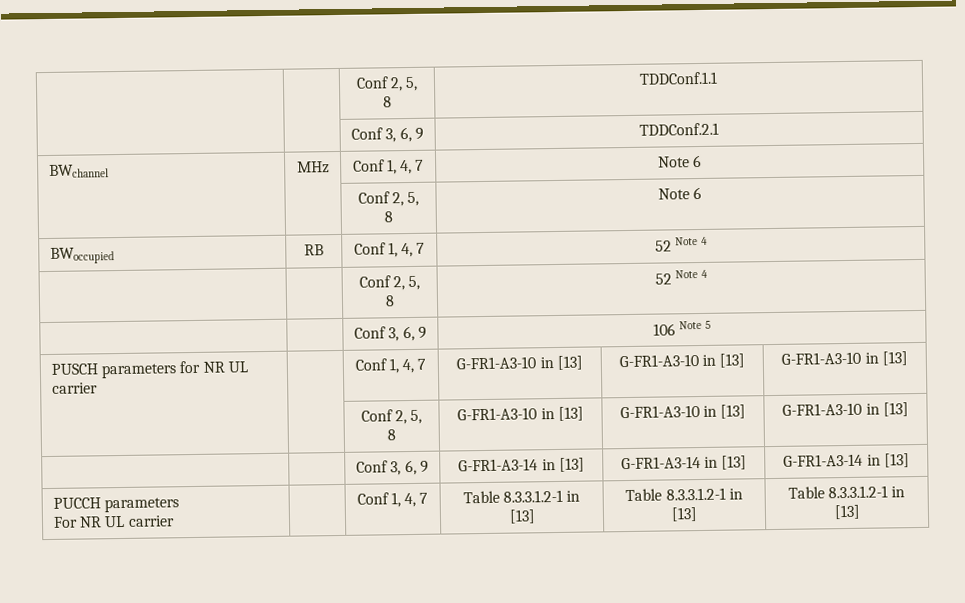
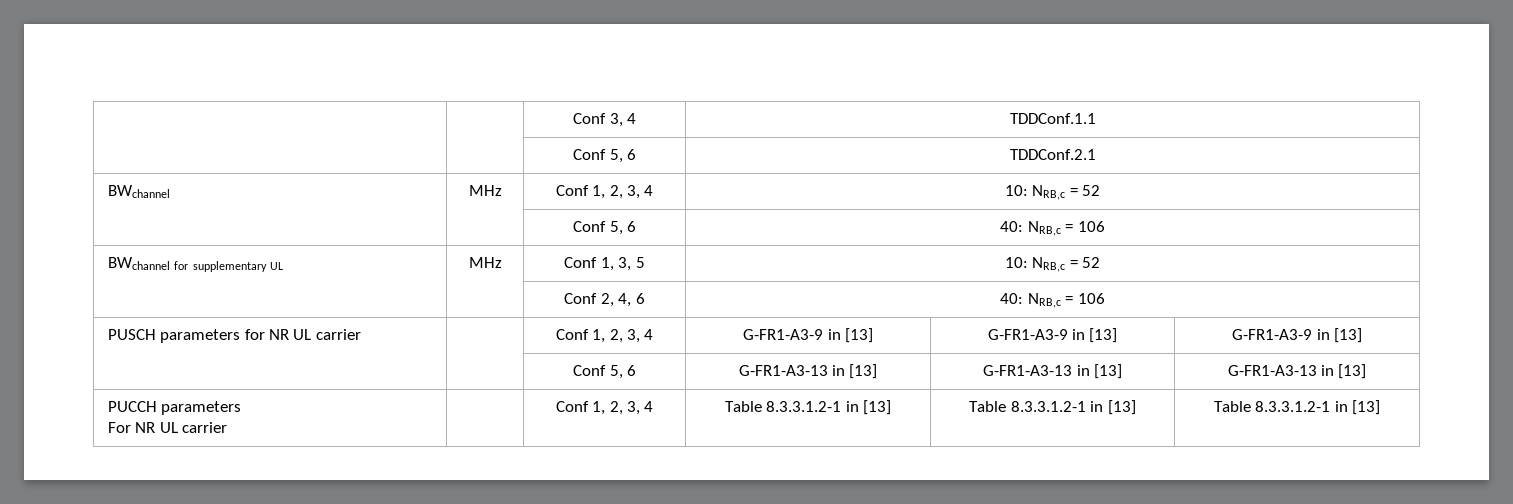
- | | Conf 2, 5, 8 | TDDConf.1.1
+ | | Conf 3, 4 | TDDConf.1.1
- | | Conf 3, 6, 9 | TDDConf.2.1
+ | | Conf 5, 6 | TDDConf.2.1
- BWchannel | MHz | Conf 1, 4, 7 | Note 6
- | | Conf 2, 5, 8 | Note 6
- BWoccupied | RB | Conf 1, 4, 7 | 52 Note 4
- | | Conf 2, 5, 8 | 52 Note 4
- | | Conf 3, 6, 9 | 106 Note 5
+ BWchannel | MHz | Conf 1, 2, 3, 4 | 10: NRB,c = 52
+ | | Conf 5, 6 | 40: NRB,c = 106
+ BWchannel for supplementary UL | MHz | Conf 1, 3, 5 | 10: NRB,c = 52
+ | | Conf 2, 4, 6 | 40: NRB,c = 106
- PUSCH parameters for NR UL carrier | | Conf 1, 4, 7 | G-FR1-A3-10 in [13] | G-FR1-A3-10 in [13] | G-FR1-A3-10 in [13]
- | | Conf 2, 5, 8 | G-FR1-A3-10 in [13] | G-FR1-A3-10 in [13] | G-FR1-A3-10 in [13]
- | | Conf 3, 6, 9 | G-FR1-A3-14 in [13] | G-FR1-A3-14 in [13] | G-FR1-A3-14 in [13]
+ PUSCH parameters for NR UL carrier | | Conf 1, 2, 3, 4 | G-FR1-A3-9 in [13] | G-FR1-A3-9 in [13] | G-FR1-A3-9 in [13]
+ | | Conf 5, 6 | G-FR1-A3-13 in [13] | G-FR1-A3-13 in [13] | G-FR1-A3-13 in [13]
  PUCCH parameters
- For NR UL carrier | | Conf 1, 4, 7 | Table 8.3.3.1.2-1 in [13] | Table 8.3.3.1.2-1 in [13] | Table 8.3.3.1.2-1 in [13]
+ For NR UL carrier | | Conf 1, 2, 3, 4 | Table 8.3.3.1.2-1 in [13] | Table 8.3.3.1.2-1 in [13] | Table 8.3.3.1.2-1 in [13]

